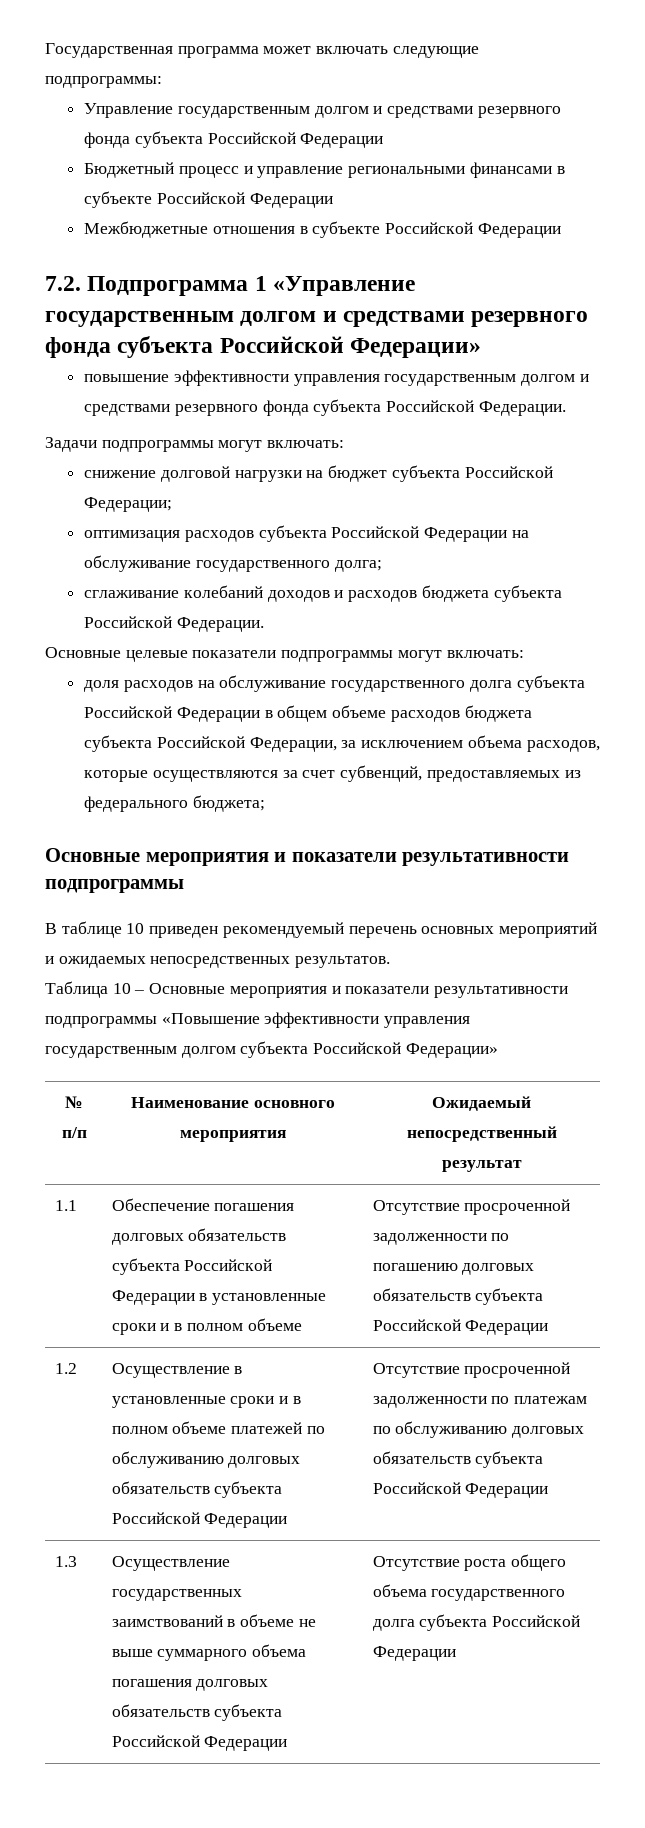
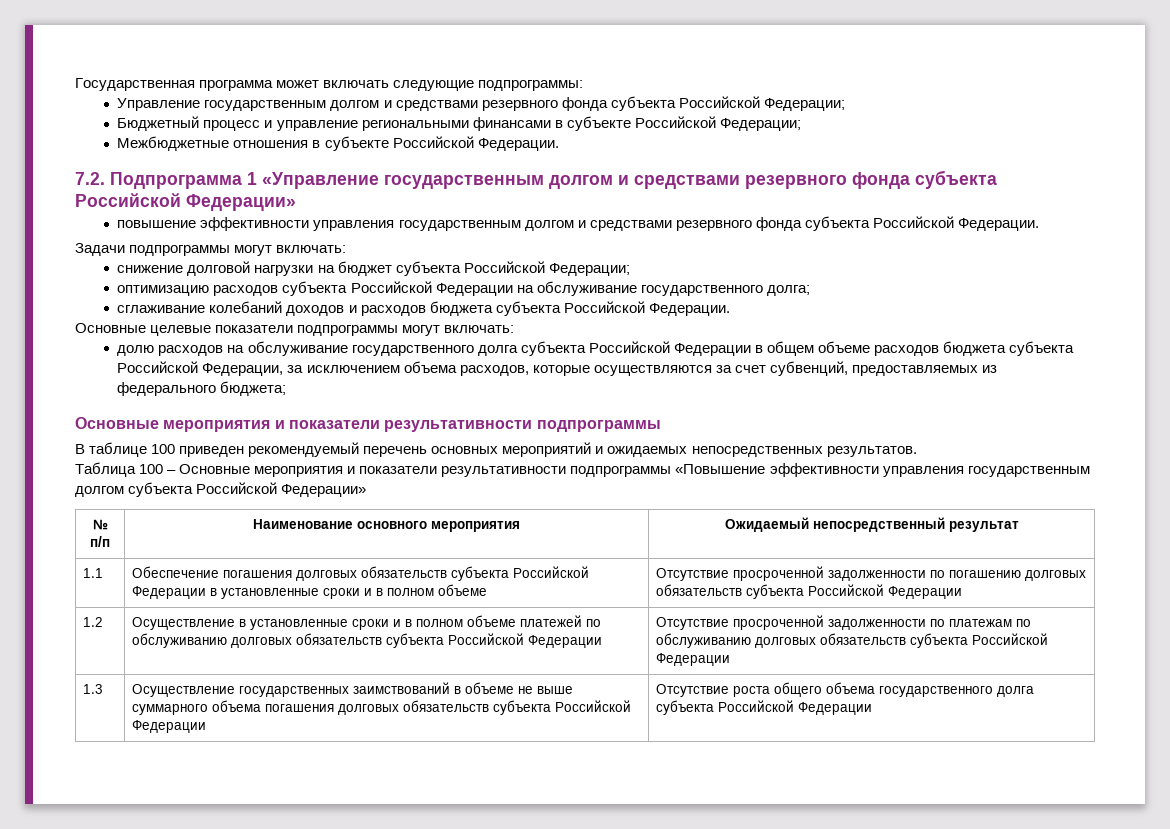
- Управление государственным долгом и средствами резервного фонда субъекта Российской Федерации
+ Управление государственным долгом и средствами резервного фонда субъекта Российской Федерации;
- Бюджетный процесс и управление региональными финансами в субъекте Российской Федерации
+ Бюджетный процесс и управление региональными финансами в субъекте Российской Федерации;
- Межбюджетные отношения в субъекте Российской Федерации
+ Межбюджетные отношения в субъекте Российской Федерации.
- оптимизация расходов субъекта Российской Федерации на обслуживание государственного долга;
+ оптимизацию расходов субъекта Российской Федерации на обслуживание государственного долга;
- доля расходов на обслуживание государственного долга субъекта Российской Федерации в общем объеме расходов бюджета субъекта Российской Федерации, за исключением объема расходов, которые осуществляются за счет субвенций, предоставляемых из федерального бюджета;
+ долю расходов на обслуживание государственного долга субъекта Российской Федерации в общем объеме расходов бюджета субъекта Российской Федерации, за исключением объема расходов, которые осуществляются за счет субвенций, предоставляемых из федерального бюджета;
- В таблице 10 приведен рекомендуемый перечень основных мероприятий и ожидаемых непосредственных результатов.
+ В таблице 100 приведен рекомендуемый перечень основных мероприятий и ожидаемых непосредственных результатов.
- Таблица 10 – Основные мероприятия и показатели результативности подпрограммы «Повышение эффективности управления государственным долгом субъекта Российской Федерации»
+ Таблица 100 – Основные мероприятия и показатели результативности подпрограммы «Повышение эффективности управления государственным долгом субъекта Российской Федерации»

